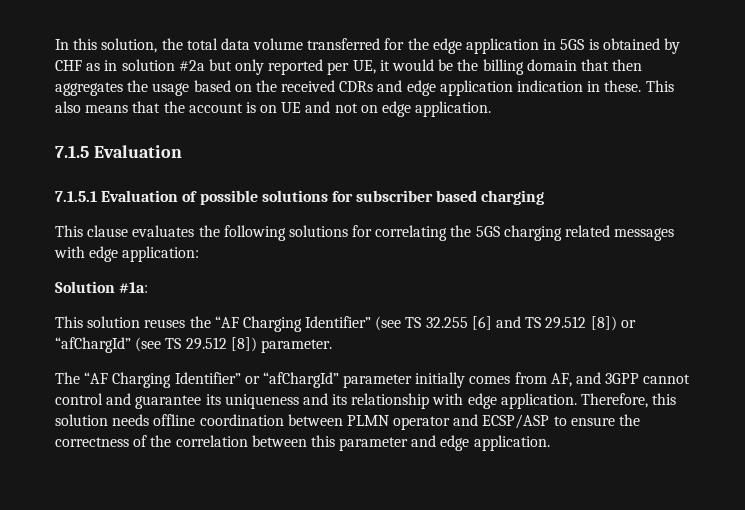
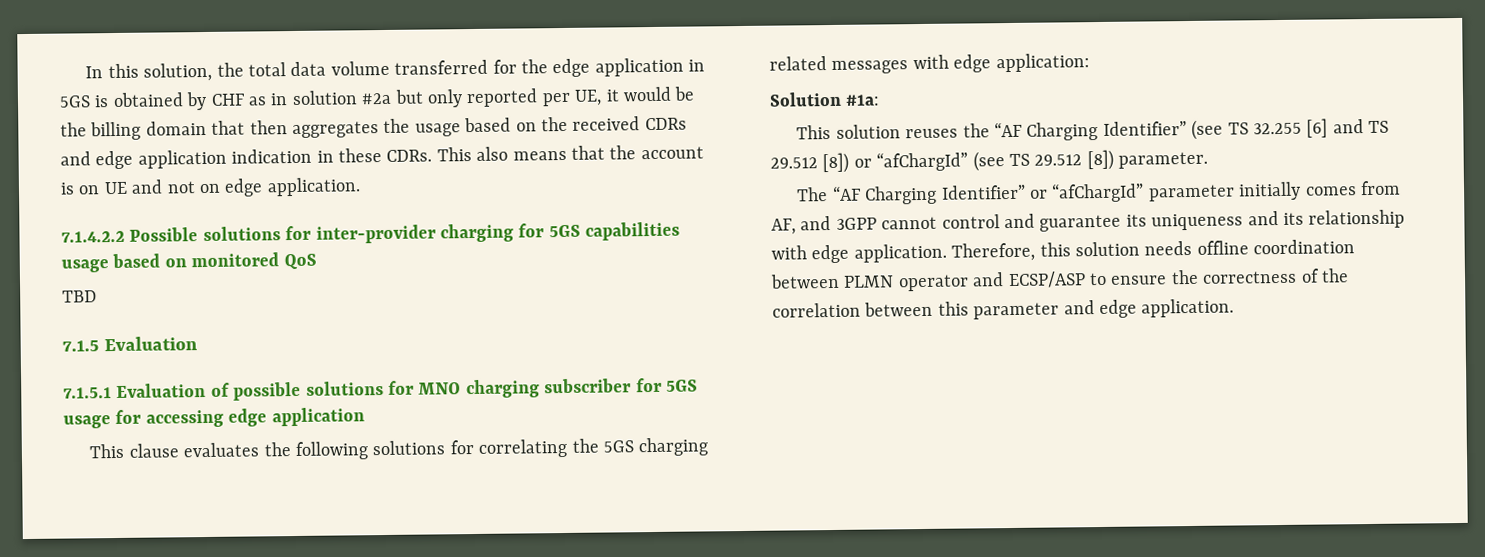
- In this solution, the total data volume transferred for the edge application in 5GS is obtained by CHF as in solution #2a but only reported per UE, it would be the billing domain that then aggregates the usage based on the received CDRs and edge application indication in these.
+ In this solution, the total data volume transferred for the edge application in 5GS is obtained by CHF as in solution #2a but only reported per UE, it would be the billing domain that then aggregates the usage based on the received CDRs and edge application indication in these CDRs.
+ 7.1.4.2.2 Possible solutions for inter-provider charging for 5GS capabilities usage based on monitored QoS
+ TBD
- 7.1.5.1 Evaluation of possible solutions for subscriber based charging
+ 7.1.5.1 Evaluation of possible solutions for MNO charging subscriber for 5GS usage for accessing edge application

